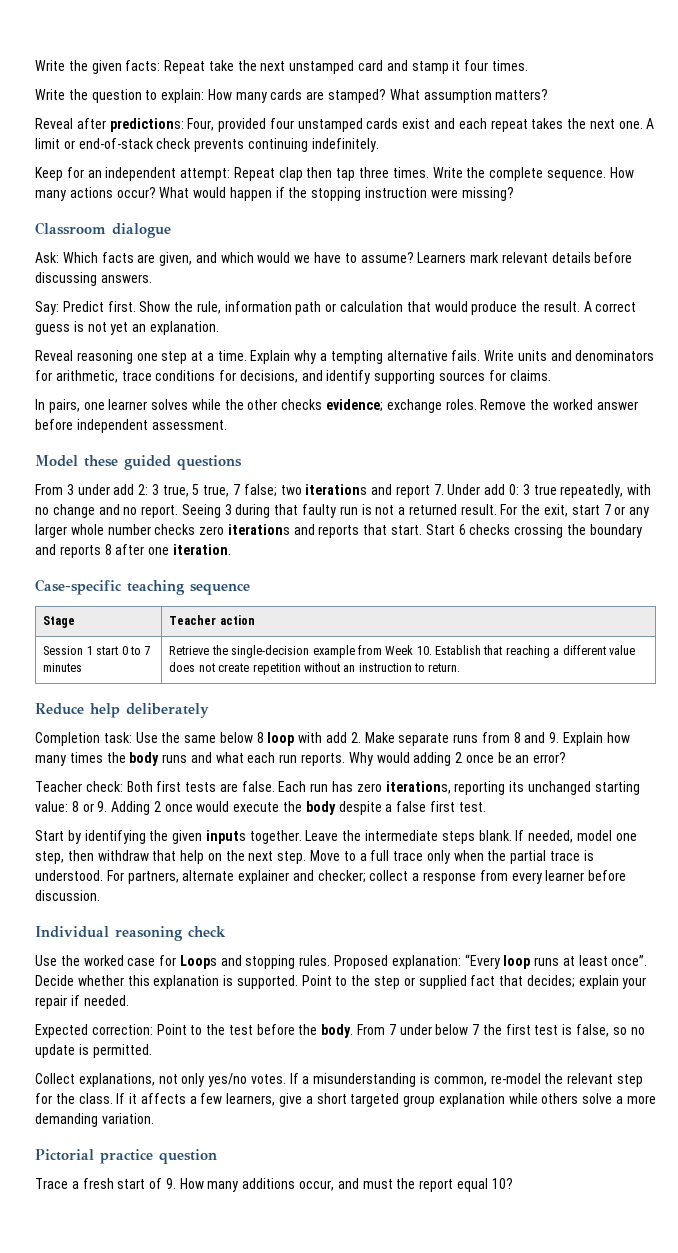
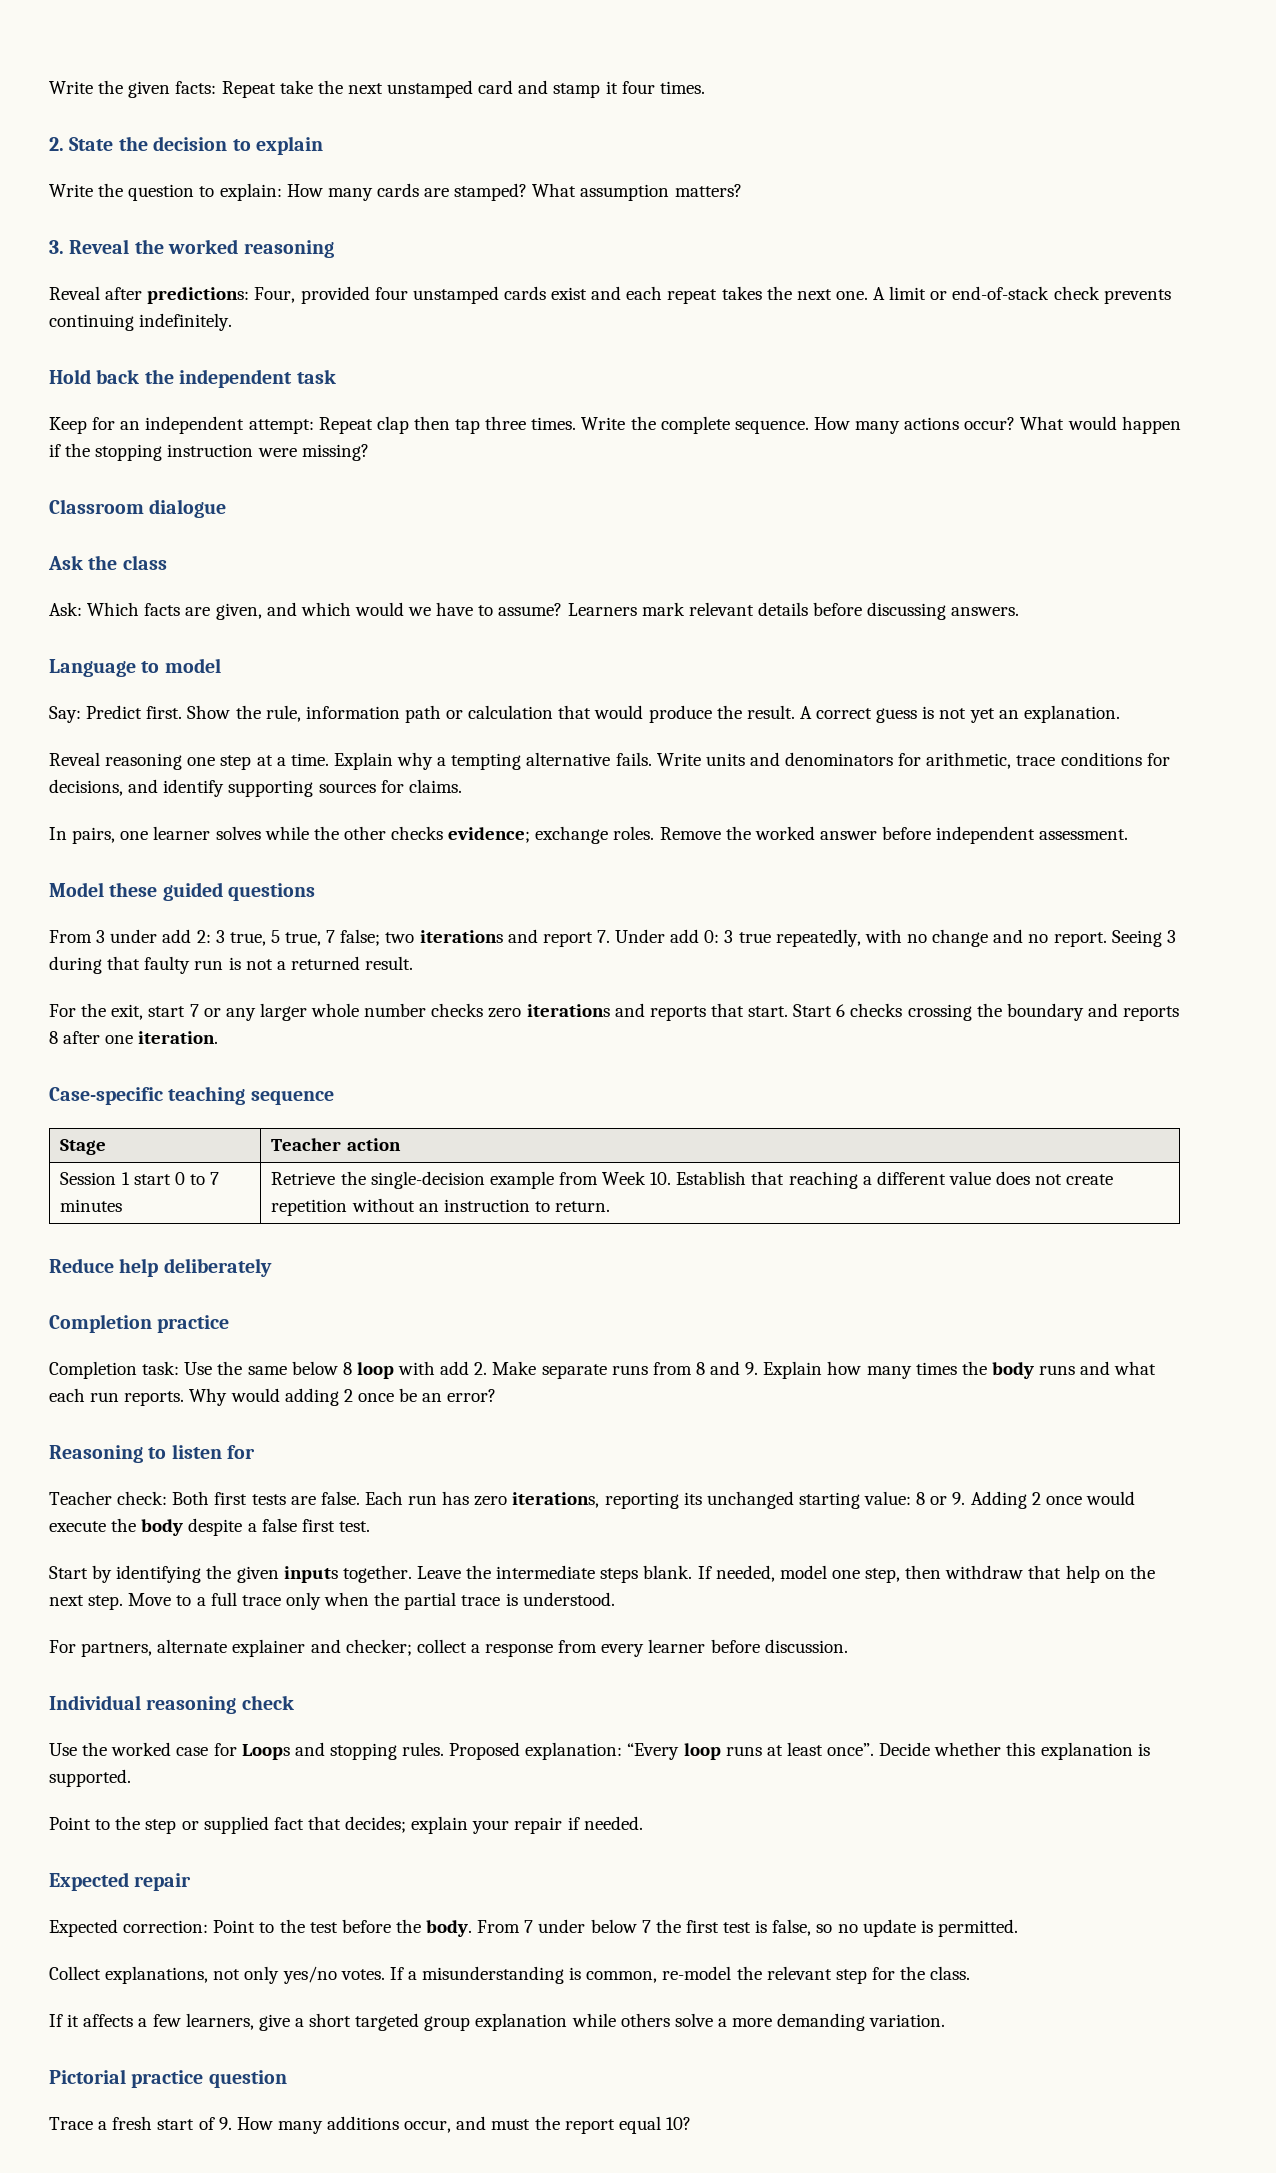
+ 2. State the decision to explain
+ 3. Reveal the worked reasoning
+ Hold back the independent task
+ Ask the class
+ Language to model
- Seeing 3 during that faulty run is not a returned result. For the exit, start 7 or any larger whole number checks zero iterations and reports that start.
+ Seeing 3 during that faulty run is not a returned result.
+ For the exit, start 7 or any larger whole number checks zero iterations and reports that start.
+ Completion practice
+ Reasoning to listen for
- Move to a full trace only when the partial trace is understood. For partners, alternate explainer and checker; collect a response from every learner before discussion.
+ Move to a full trace only when the partial trace is understood.
+ For partners, alternate explainer and checker; collect a response from every learner before discussion.
- Decide whether this explanation is supported. Point to the step or supplied fact that decides; explain your repair if needed.
+ Decide whether this explanation is supported.
+ Point to the step or supplied fact that decides; explain your repair if needed.
+ Expected repair
- If a misunderstanding is common, re-model the relevant step for the class. If it affects a few learners, give a short targeted group explanation while others solve a more demanding variation.
+ If a misunderstanding is common, re-model the relevant step for the class.
+ If it affects a few learners, give a short targeted group explanation while others solve a more demanding variation.

